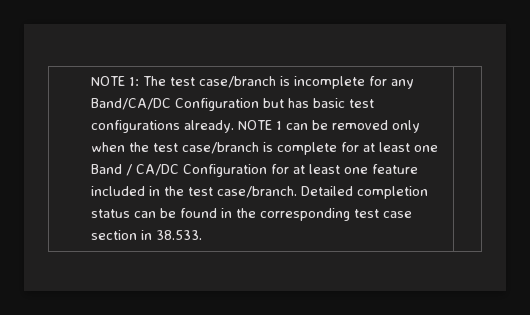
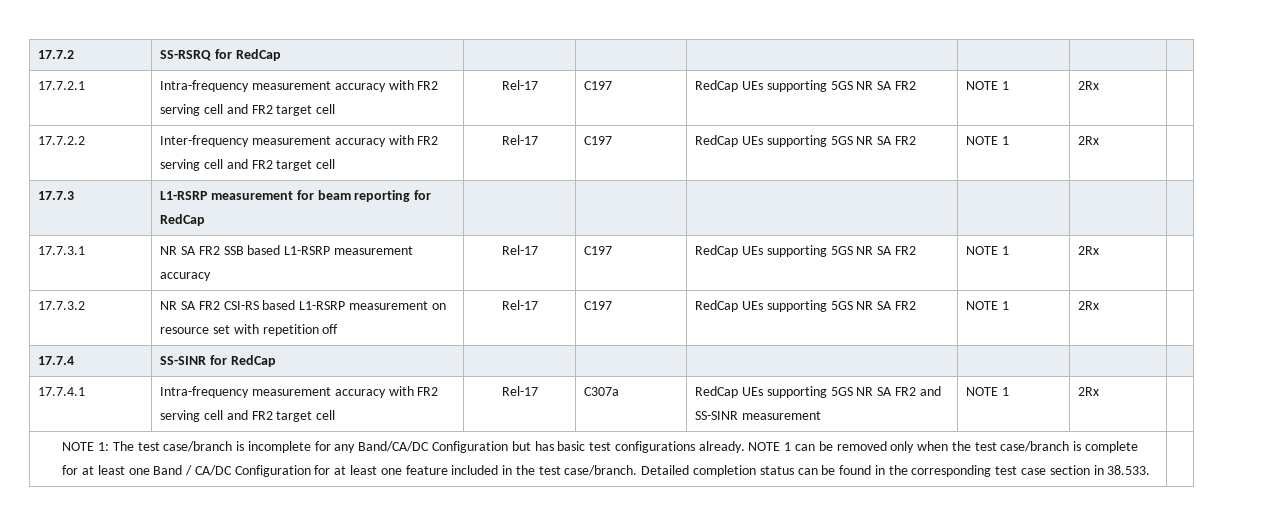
+ 17.7.2 | SS-RSRQ for RedCap | | | | | |
+ 17.7.2.1 | Intra-frequency measurement accuracy with FR2 serving cell and FR2 target cell | Rel-17 | C197 | RedCap UEs supporting 5GS NR SA FR2 | NOTE 1 | 2Rx |
+ 17.7.2.2 | Inter-frequency measurement accuracy with FR2 serving cell and FR2 target cell | Rel-17 | C197 | RedCap UEs supporting 5GS NR SA FR2 | NOTE 1 | 2Rx |
+ 17.7.3 | L1-RSRP measurement for beam reporting for RedCap | | | | | |
+ 17.7.3.1 | NR SA FR2 SSB based L1-RSRP measurement accuracy | Rel-17 | C197 | RedCap UEs supporting 5GS NR SA FR2 | NOTE 1 | 2Rx |
+ 17.7.3.2 | NR SA FR2 CSI-RS based L1-RSRP measurement on resource set with repetition off | Rel-17 | C197 | RedCap UEs supporting 5GS NR SA FR2 | NOTE 1 | 2Rx |
+ 17.7.4 | SS-SINR for RedCap | | | | | |
+ 17.7.4.1 | Intra-frequency measurement accuracy with FR2 serving cell and FR2 target cell | Rel-17 | C307a | RedCap UEs supporting 5GS NR SA FR2 and SS-SINR measurement | NOTE 1 | 2Rx |

